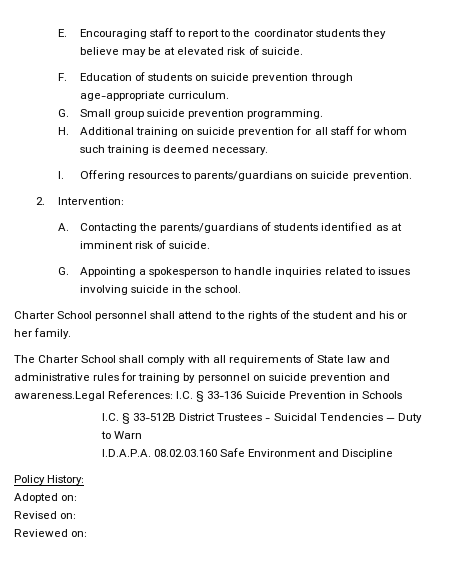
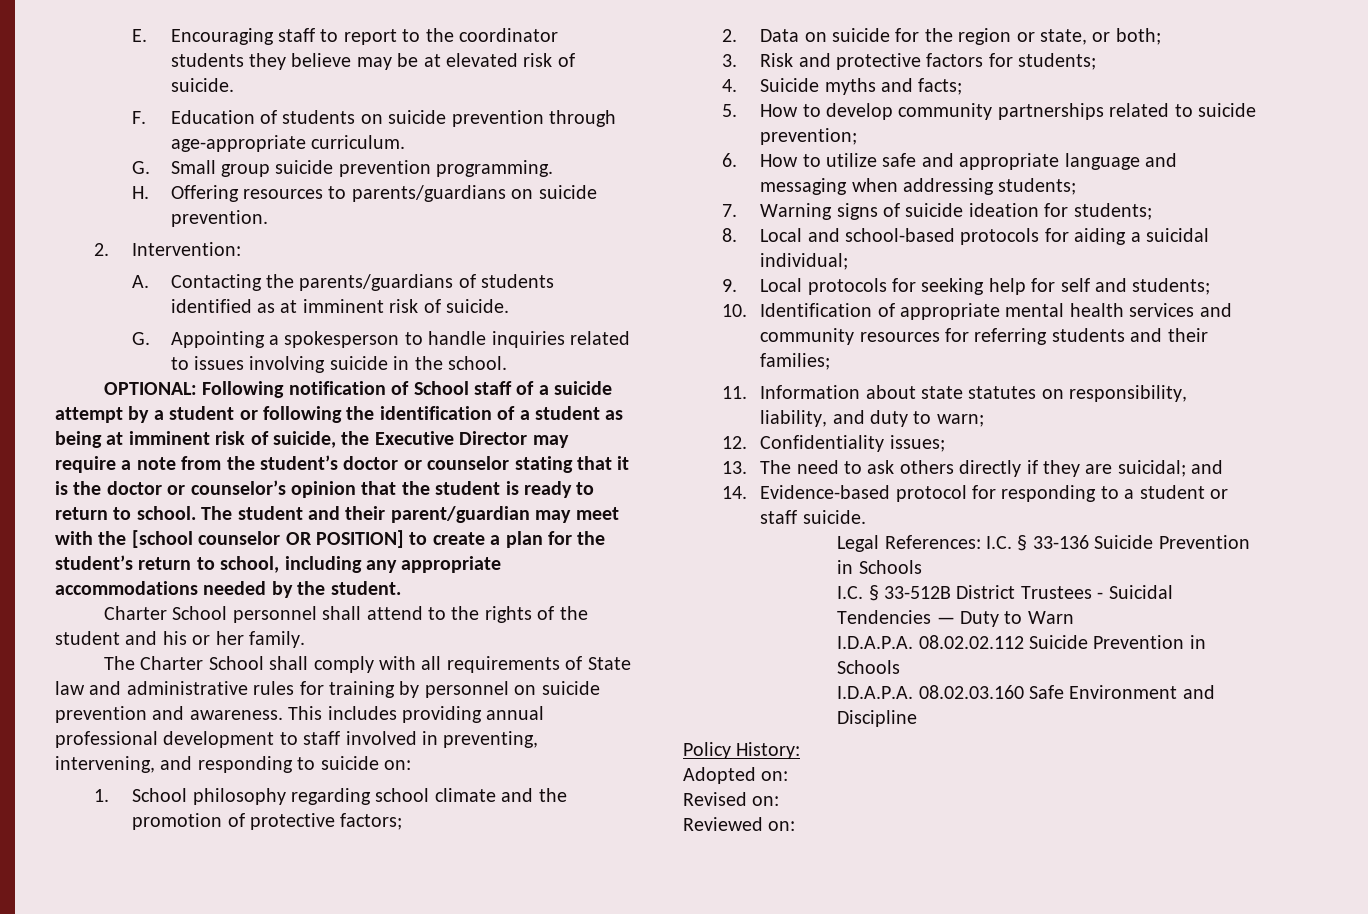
- H. Additional training on suicide prevention for all staff for whom such training is deemed necessary.
- I. Offering resources to parents/guardians on suicide prevention.
+ H. Offering resources to parents/guardians on suicide prevention.
+ OPTIONAL: Following notification of School staff of a suicide attempt by a student or following the identification of a student as being at imminent risk of suicide, the Executive Director may require a note from the student’s doctor or counselor stating that it is the doctor or counselor’s opinion that the student is ready to return to school. The student and their parent/guardian may meet with the [school counselor OR POSITION] to create a plan for the student’s return to school, including any appropriate accommodations needed by the student.
- The Charter School shall comply with all requirements of State law and administrative rules for training by personnel on suicide prevention and awareness.Legal References: I.C. § 33-136 Suicide Prevention in Schools
+ The Charter School shall comply with all requirements of State law and administrative rules for training by personnel on suicide prevention and awareness. This includes providing annual professional development to staff involved in preventing, intervening, and responding to suicide on:
+ 1. School philosophy regarding school climate and the promotion of protective factors;
+ 2. Data on suicide for the region or state, or both;
+ 3. Risk and protective factors for students;
+ 4. Suicide myths and facts;
+ 5. How to develop community partnerships related to suicide prevention;
+ 6. How to utilize safe and appropriate language and messaging when addressing students;
+ 7. Warning signs of suicide ideation for students;
+ 8. Local and school-based protocols for aiding a suicidal individual;
+ 9. Local protocols for seeking help for self and students;
+ 10. Identification of appropriate mental health services and community resources for referring students and their families;
+ 11. Information about state statutes on responsibility, liability, and duty to warn;
+ 12. Confidentiality issues;
+ 13. The need to ask others directly if they are suicidal; and
+ 14. Evidence-based protocol for responding to a student or staff suicide.
+ Legal References: I.C. § 33-136 Suicide Prevention in Schools
+ I.D.A.P.A. 08.02.02.112 Suicide Prevention in Schools

